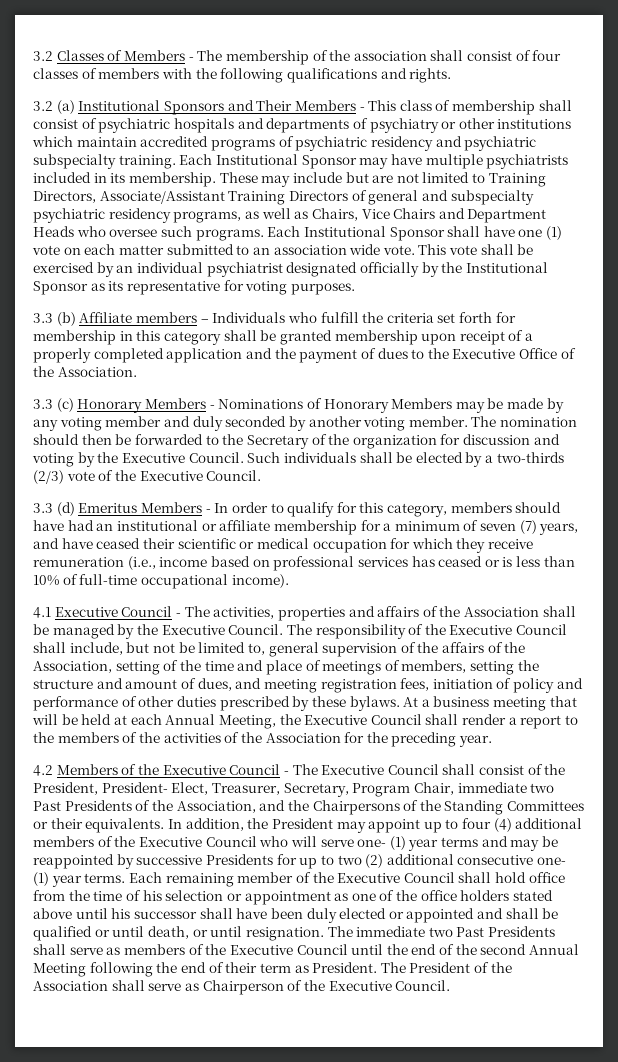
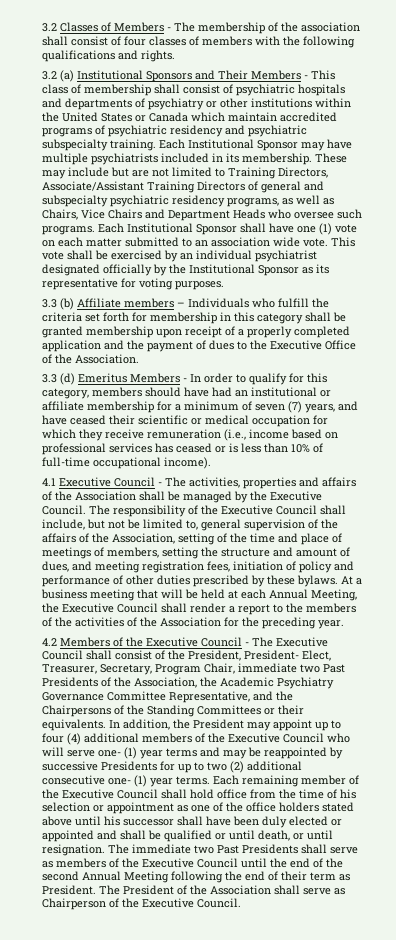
- 3.2 (a) Institutional Sponsors and Their Members - This class of membership shall consist of psychiatric hospitals and departments of psychiatry or other institutions which maintain accredited programs of psychiatric residency and psychiatric subspecialty training.
+ 3.2 (a) Institutional Sponsors and Their Members - This class of membership shall consist of psychiatric hospitals and departments of psychiatry or other institutions within the United States or Canada which maintain accredited programs of psychiatric residency and psychiatric subspecialty training.
- 3.3 (c) Honorary Members - Nominations of Honorary Members may be made by any voting member and duly seconded by another voting member. The nomination should then be forwarded to the Secretary of the organization for discussion and voting by the Executive Council. Such individuals shall be elected by a two-thirds (2/3) vote of the Executive Council.
- 4.2 Members of the Executive Council - The Executive Council shall consist of the President, President- Elect, Treasurer, Secretary, Program Chair, immediate two Past Presidents of the Association, and the Chairpersons of the Standing Committees or their equivalents.
+ 4.2 Members of the Executive Council - The Executive Council shall consist of the President, President- Elect, Treasurer, Secretary, Program Chair, immediate two Past Presidents of the Association, the Academic Psychiatry Governance Committee Representative, and the Chairpersons of the Standing Committees or their equivalents.

